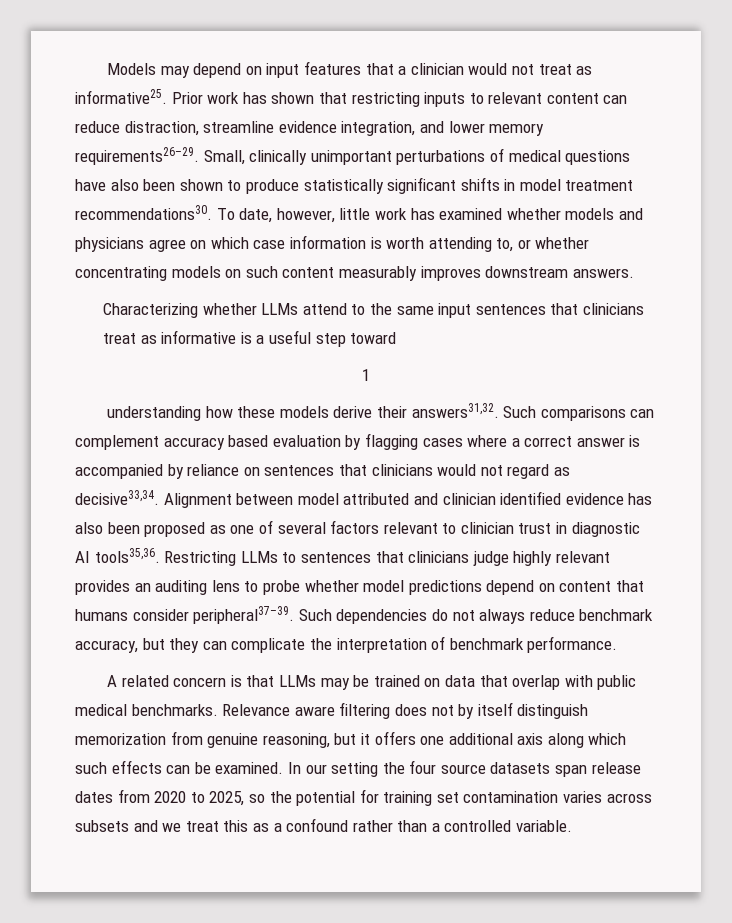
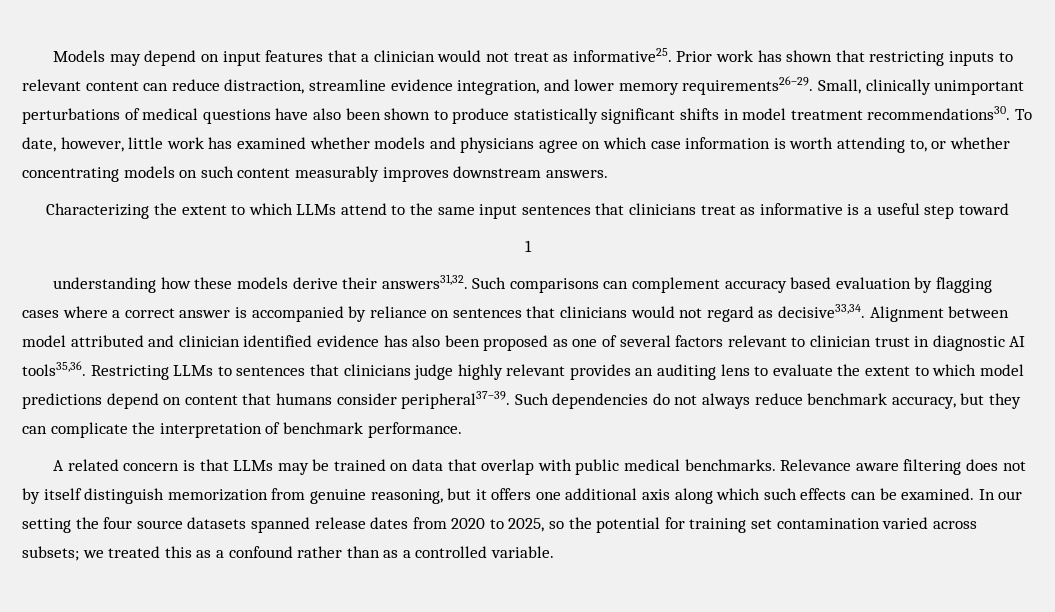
- Characterizing whether LLMs attend to the same input sentences that clinicians treat as informative is a useful step toward
+ Characterizing the extent to which LLMs attend to the same input sentences that clinicians treat as informative is a useful step toward
- Restricting LLMs to sentences that clinicians judge highly relevant provides an auditing lens to probe whether model predictions depend on content that humans consider peripheral37–39.
+ Restricting LLMs to sentences that clinicians judge highly relevant provides an auditing lens to evaluate the extent to which model predictions depend on content that humans consider peripheral37–39.
- In our setting the four source datasets span release dates from 2020 to 2025, so the potential for training set contamination varies across subsets and we treat this as a confound rather than a controlled variable.
+ In our setting the four source datasets spanned release dates from 2020 to 2025, so the potential for training set contamination varied across subsets; we treated this as a confound rather than as a controlled variable.

